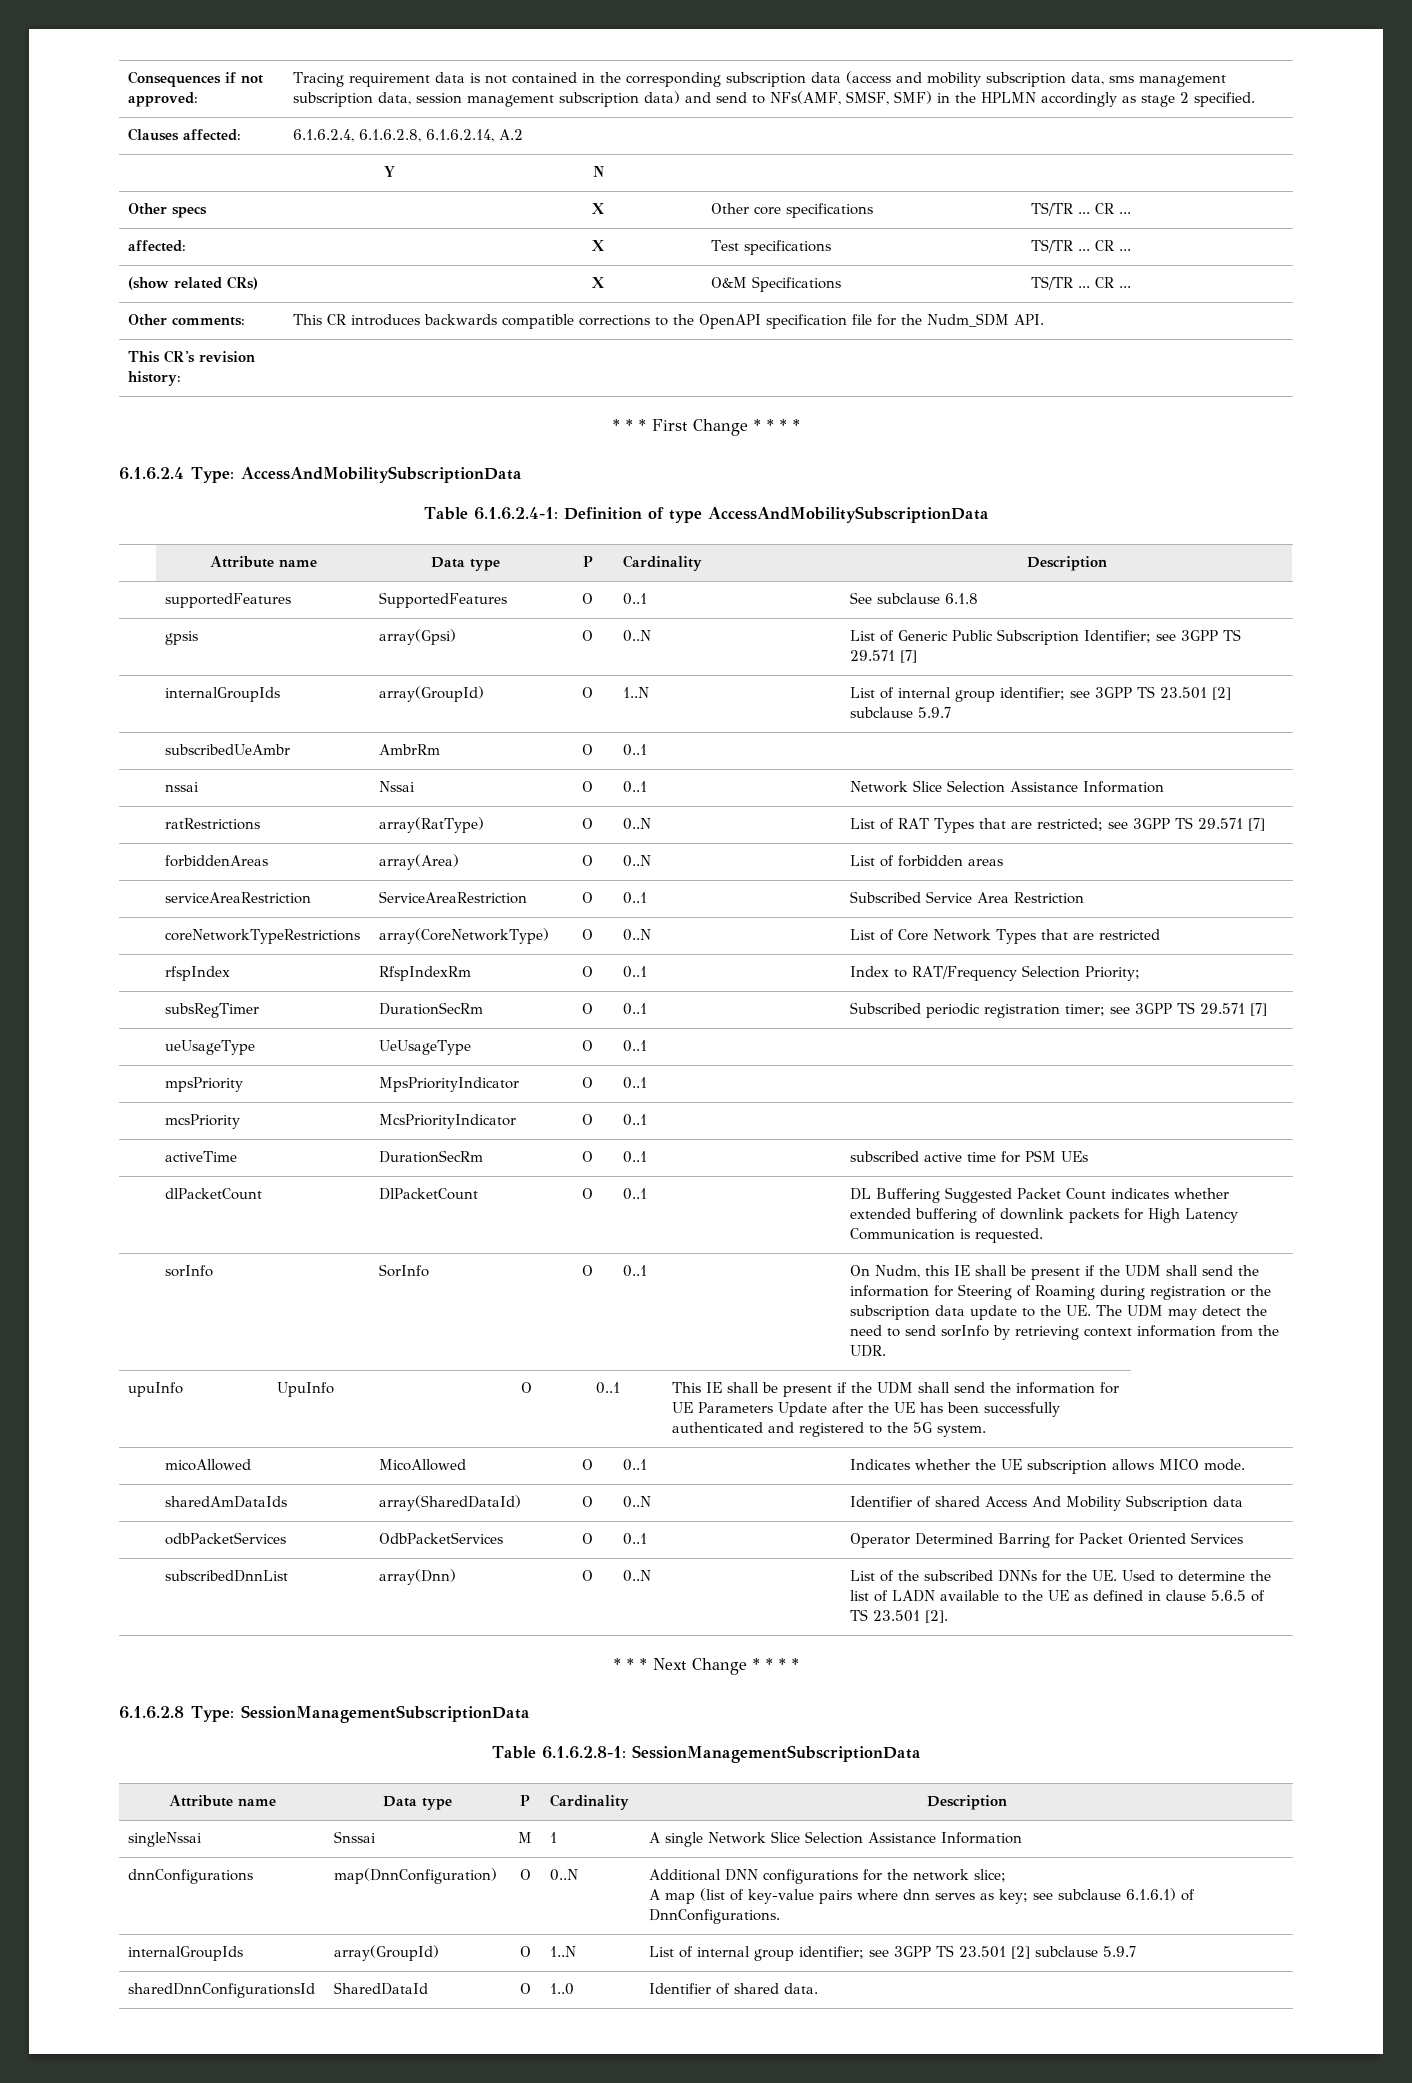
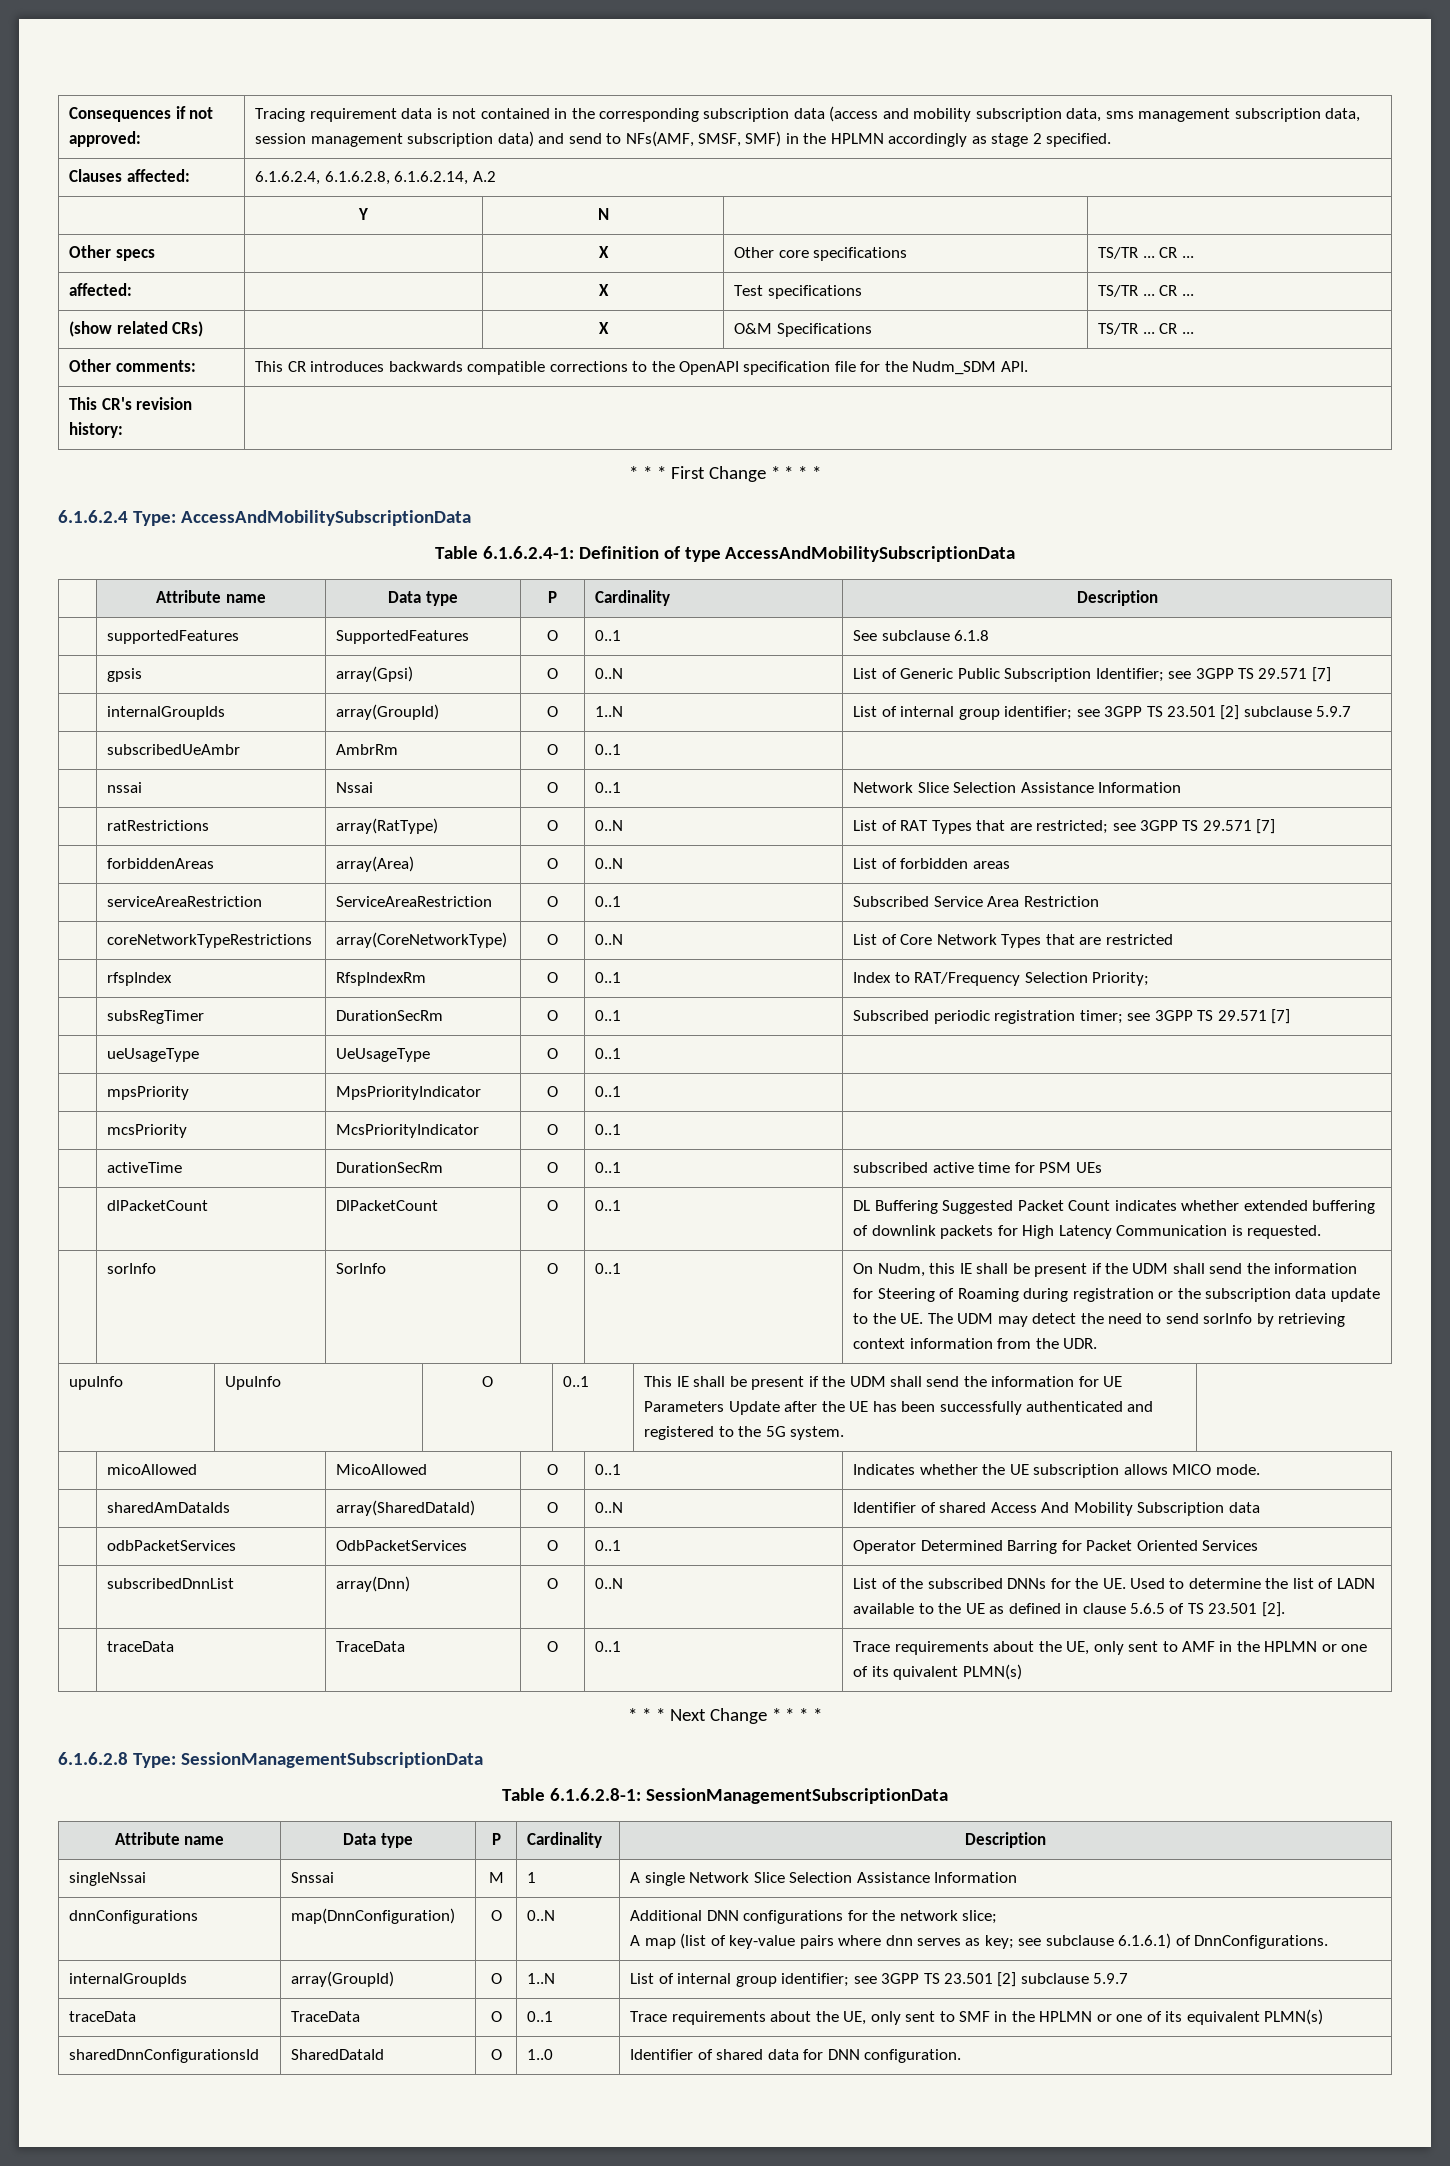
+ | traceData | TraceData | O | 0..1 | Trace requirements about the UE, only sent to AMF in the HPLMN or one of its quivalent PLMN(s)
+ traceData | TraceData | O | 0..1 | Trace requirements about the UE, only sent to SMF in the HPLMN or one of its equivalent PLMN(s)
- sharedDnnConfigurationsId | SharedDataId | O | 1..0 | Identifier of shared data.
+ sharedDnnConfigurationsId | SharedDataId | O | 1..0 | Identifier of shared data for DNN configuration.

